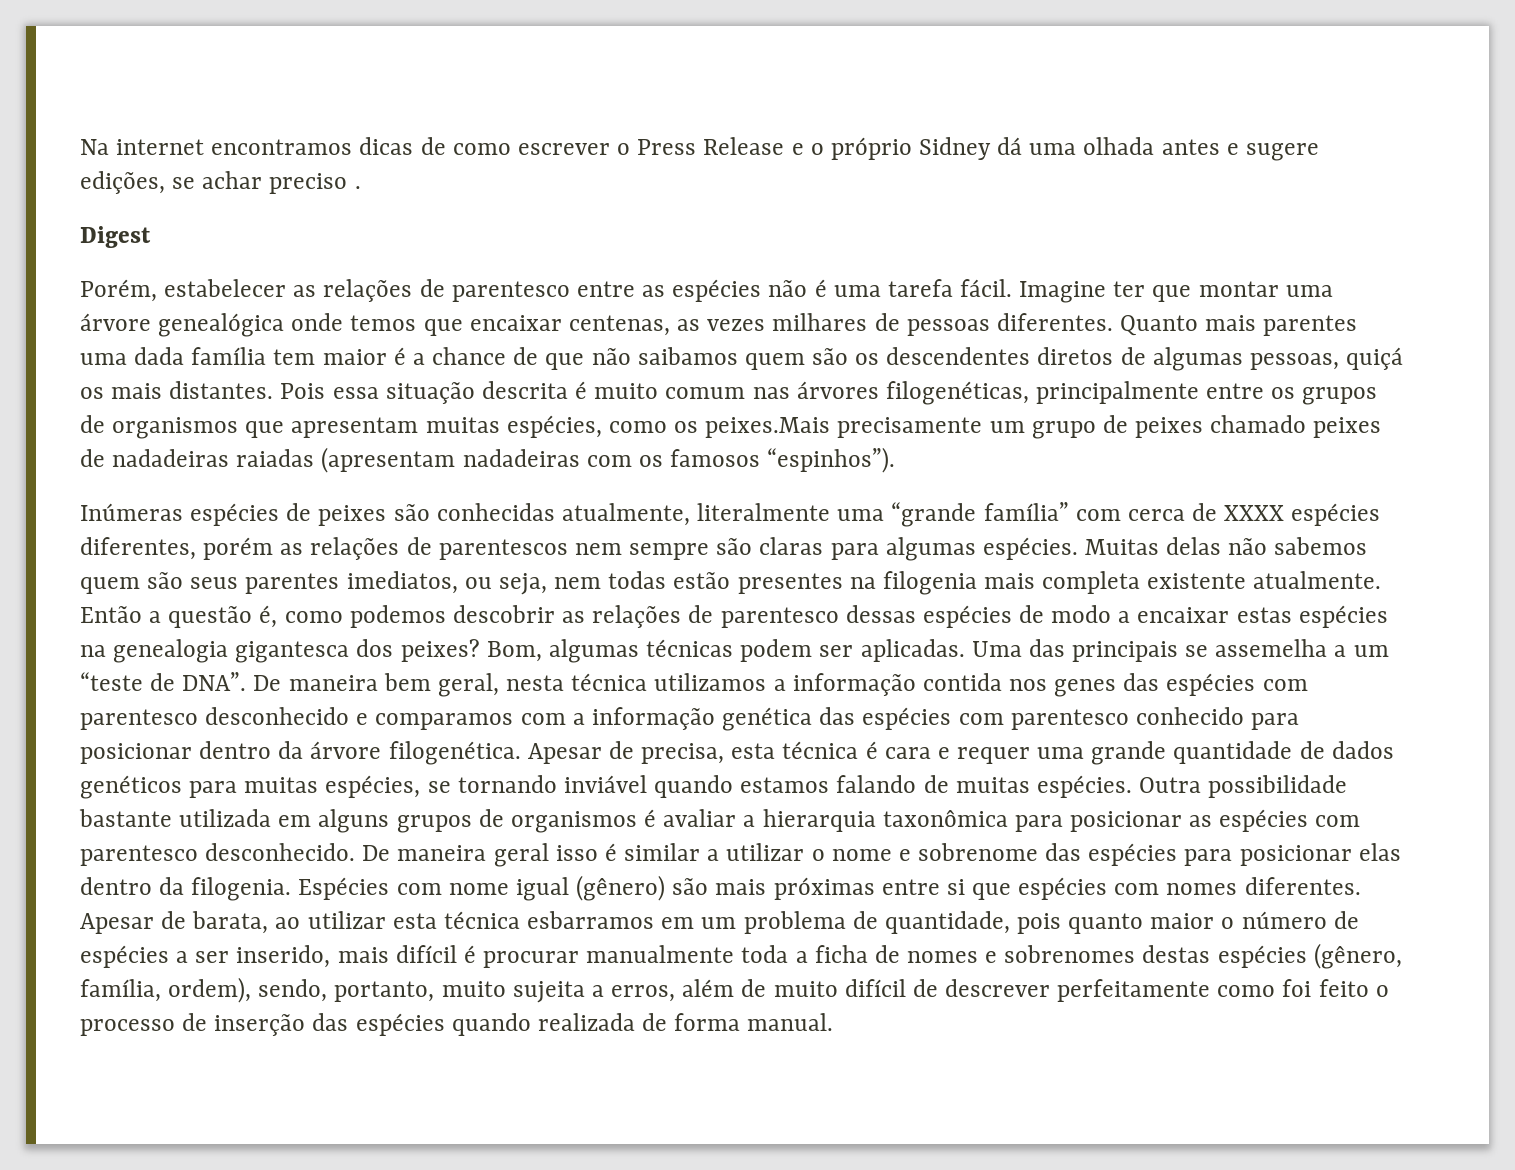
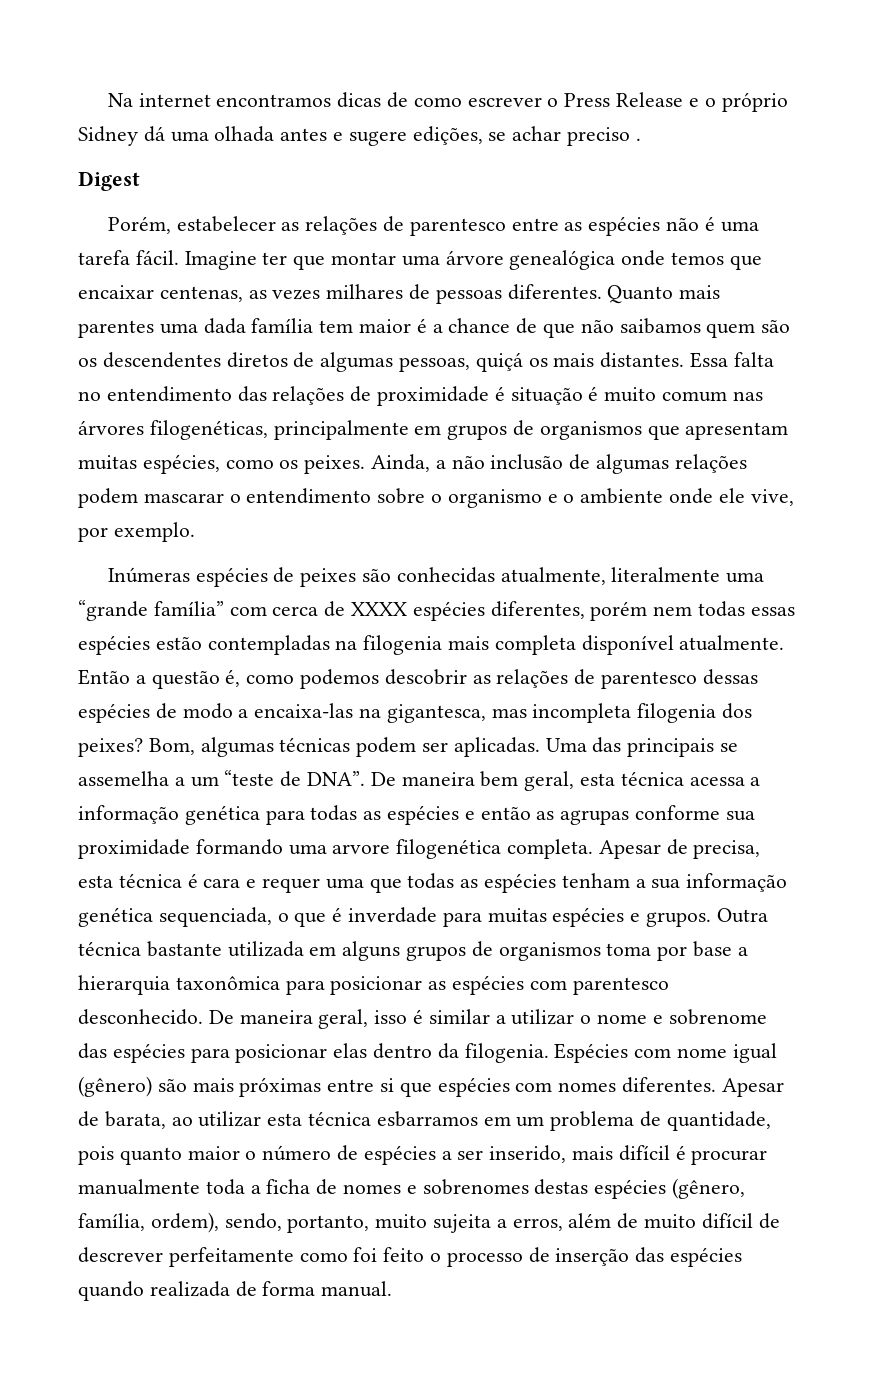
- Pois essa situação descrita é muito comum nas árvores filogenéticas, principalmente entre os grupos de organismos que apresentam muitas espécies, como os peixes.Mais precisamente um grupo de peixes chamado peixes de nadadeiras raiadas (apresentam nadadeiras com os famosos “espinhos”).
+ Essa falta no entendimento das relações de proximidade é situação é muito comum nas árvores filogenéticas, principalmente em grupos de organismos que apresentam muitas espécies, como os peixes. Ainda, a não inclusão de algumas relações podem mascarar o entendimento sobre o organismo e o ambiente onde ele vive, por exemplo.
- Inúmeras espécies de peixes são conhecidas atualmente, literalmente uma “grande família” com cerca de XXXX espécies diferentes, porém as relações de parentescos nem sempre são claras para algumas espécies. Muitas delas não sabemos quem são seus parentes imediatos, ou seja, nem todas estão presentes na filogenia mais completa existente atualmente.
+ Inúmeras espécies de peixes são conhecidas atualmente, literalmente uma “grande família” com cerca de XXXX espécies diferentes, porém nem todas essas espécies estão contempladas na filogenia mais completa disponível atualmente.
- Então a questão é, como podemos descobrir as relações de parentesco dessas espécies de modo a encaixar estas espécies na genealogia gigantesca dos peixes?
+ Então a questão é, como podemos descobrir as relações de parentesco dessas espécies de modo a encaixa-las na gigantesca, mas incompleta filogenia dos peixes?
- De maneira bem geral, nesta técnica utilizamos a informação contida nos genes das espécies com parentesco desconhecido e comparamos com a informação genética das espécies com parentesco conhecido para posicionar dentro da árvore filogenética.
+ De maneira bem geral, esta técnica acessa a informação genética para todas as espécies e então as agrupas conforme sua proximidade formando uma arvore filogenética completa.
- Apesar de precisa, esta técnica é cara e requer uma grande quantidade de dados genéticos para muitas espécies, se tornando inviável quando estamos falando de muitas espécies. Outra possibilidade bastante utilizada em alguns grupos de organismos é avaliar a hierarquia taxonômica para posicionar as espécies com parentesco desconhecido.
+ Apesar de precisa, esta técnica é cara e requer uma que todas as espécies tenham a sua informação genética sequenciada, o que é inverdade para muitas espécies e grupos. Outra técnica bastante utilizada em alguns grupos de organismos toma por base a hierarquia taxonômica para posicionar as espécies com parentesco desconhecido.
- De maneira geral isso é similar a utilizar o nome e sobrenome das espécies para posicionar elas dentro da filogenia.
+ De maneira geral, isso é similar a utilizar o nome e sobrenome das espécies para posicionar elas dentro da filogenia.

